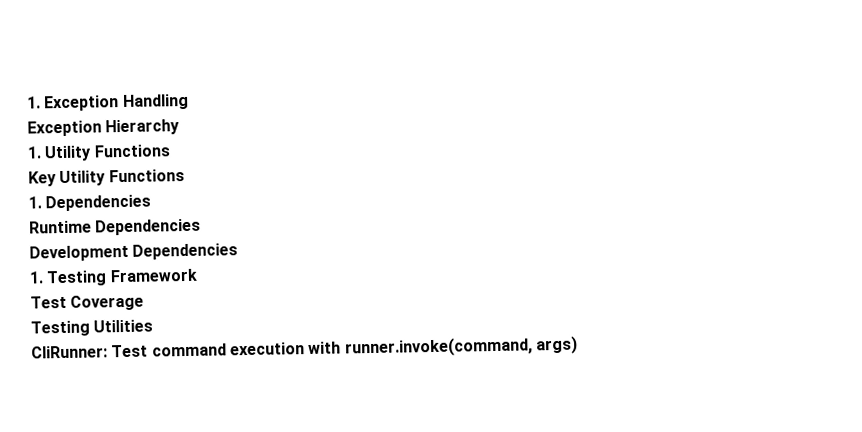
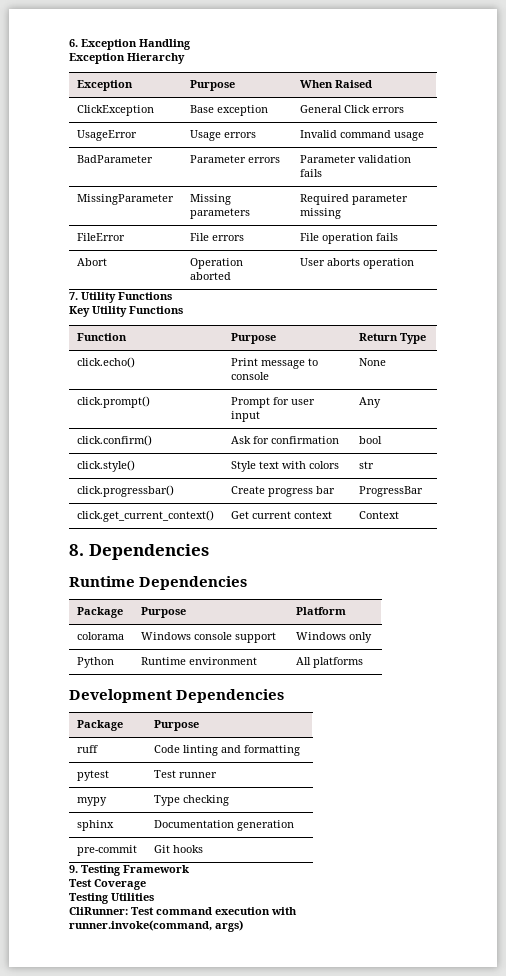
- 1. Exception Handling
+ 6. Exception Handling
- 1. Utility Functions
+ Exception | Purpose | When Raised
+ ClickException | Base exception | General Click errors
+ UsageError | Usage errors | Invalid command usage
+ BadParameter | Parameter errors | Parameter validation fails
+ MissingParameter | Missing parameters | Required parameter missing
+ FileError | File errors | File operation fails
+ Abort | Operation aborted | User aborts operation
+ 7. Utility Functions
- 1. Dependencies
+ Function | Purpose | Return Type
+ click.echo() | Print message to console | None
+ click.prompt() | Prompt for user input | Any
+ click.confirm() | Ask for confirmation | bool
+ click.style() | Style text with colors | str
+ click.progressbar() | Create progress bar | ProgressBar
+ click.get_current_context() | Get current context | Context
+ 8. Dependencies
  Runtime Dependencies
+ Package | Purpose | Platform
+ colorama | Windows console support | Windows only
+ Python | Runtime environment | All platforms
  Development Dependencies
- 1. Testing Framework
+ Package | Purpose
+ ruff | Code linting and formatting
+ pytest | Test runner
+ mypy | Type checking
+ sphinx | Documentation generation
+ pre-commit | Git hooks
+ 9. Testing Framework

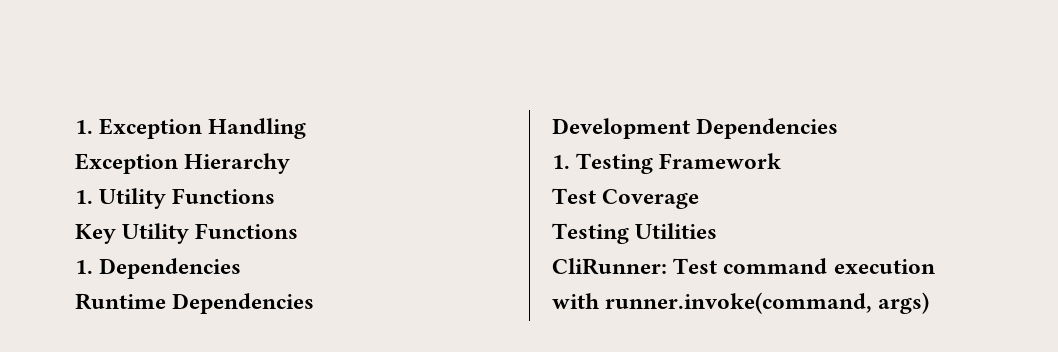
- 6. Exception Handling
+ 1. Exception Handling
- Exception | Purpose | When Raised
- ClickException | Base exception | General Click errors
- UsageError | Usage errors | Invalid command usage
- BadParameter | Parameter errors | Parameter validation fails
- MissingParameter | Missing parameters | Required parameter missing
- FileError | File errors | File operation fails
- Abort | Operation aborted | User aborts operation
- 7. Utility Functions
+ 1. Utility Functions
- Function | Purpose | Return Type
- click.echo() | Print message to console | None
- click.prompt() | Prompt for user input | Any
- click.confirm() | Ask for confirmation | bool
- click.style() | Style text with colors | str
- click.progressbar() | Create progress bar | ProgressBar
- click.get_current_context() | Get current context | Context
- 8. Dependencies
+ 1. Dependencies
  Runtime Dependencies
- Package | Purpose | Platform
- colorama | Windows console support | Windows only
- Python | Runtime environment | All platforms
  Development Dependencies
- Package | Purpose
- ruff | Code linting and formatting
- pytest | Test runner
- mypy | Type checking
- sphinx | Documentation generation
- pre-commit | Git hooks
- 9. Testing Framework
+ 1. Testing Framework

